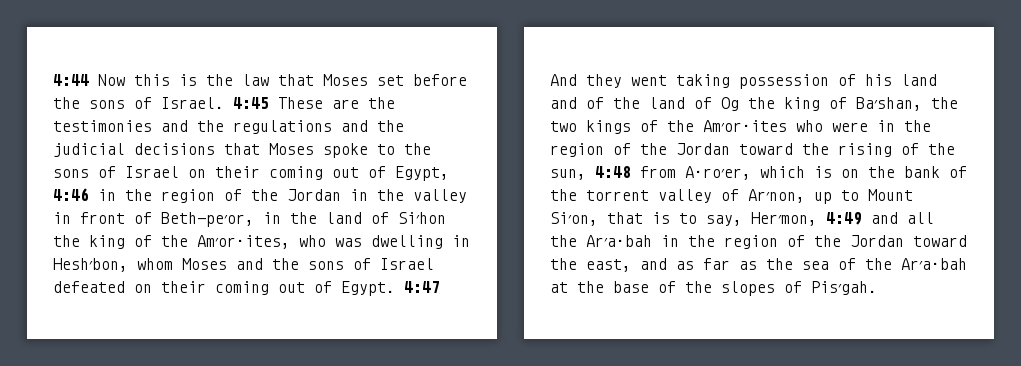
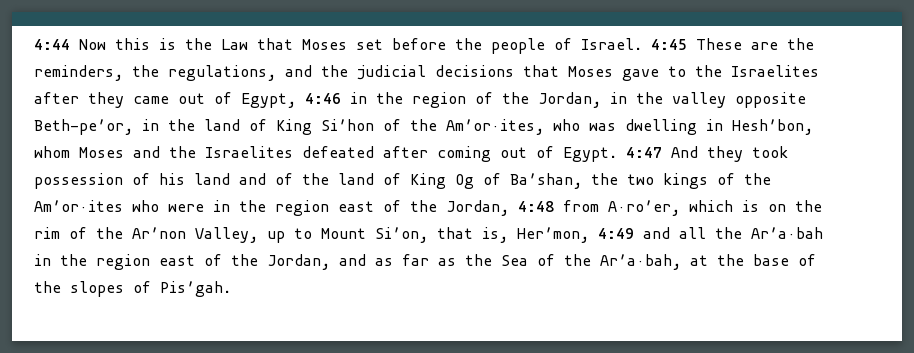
- 4:44 Now this is the law that Moses set before the sons of Israel.
+ 4:44 Now this is the Law that Moses set before the people of Israel.
- 4:45 These are the testimonies and the regulations and the judicial decisions that Moses spoke to the sons of Israel on their coming out of Egypt, 4:46 in the region of the Jordan in the valley in front of Beth-pe′or, in the land of Si′hon the king of the Am′or·ites, who was dwelling in Hesh′bon, whom Moses and the sons of Israel defeated on their coming out of Egypt.
+ 4:45 These are the reminders, the regulations, and the judicial decisions that Moses gave to the Israelites after they came out of Egypt, 4:46 in the region of the Jordan, in the valley opposite Beth-pe′or, in the land of King Si′hon of the Am′or·ites, who was dwelling in Hesh′bon, whom Moses and the Israelites defeated after coming out of Egypt.
- 4:47 And they went taking possession of his land and of the land of Og the king of Ba′shan, the two kings of the Am′or·ites who were in the region of the Jordan toward the rising of the sun, 4:48 from A·ro′er, which is on the bank of the torrent valley of Ar′non, up to Mount Si′on, that is to say, Her′mon, 4:49 and all the Ar′a·bah in the region of the Jordan toward the east, and as far as the sea of the Ar′a·bah at the base of the slopes of Pis′gah.
+ 4:47 And they took possession of his land and of the land of King Og of Ba′shan, the two kings of the Am′or·ites who were in the region east of the Jordan, 4:48 from A·ro′er, which is on the rim of the Ar′non Valley, up to Mount Si′on, that is, Her′mon, 4:49 and all the Ar′a·bah in the region east of the Jordan, and as far as the Sea of the Ar′a·bah, at the base of the slopes of Pis′gah.

